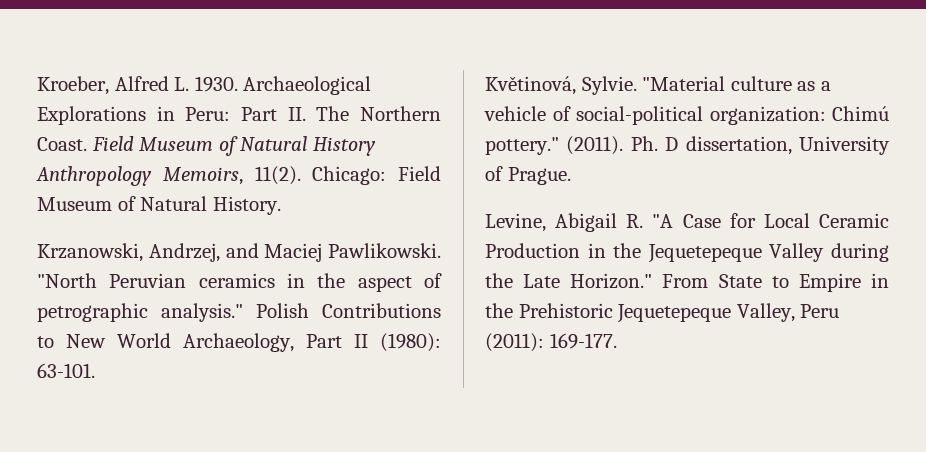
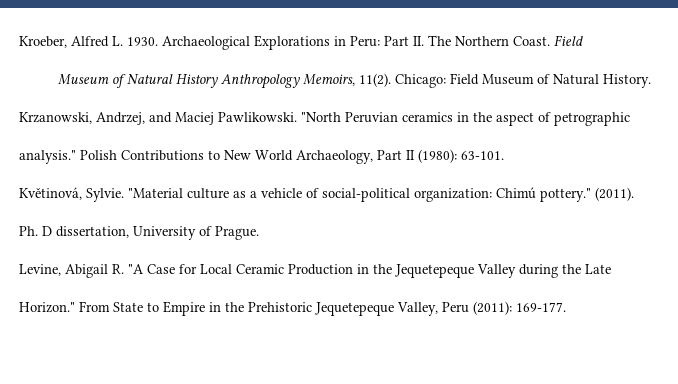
- Archaeological Explorations in Peru: Part II. The Northern Coast. Field Museum of Natural History Anthropology Memoirs, 11(2).
+ Archaeological Explorations in Peru: Part II. The Northern Coast. Field
+ Museum of Natural History Anthropology Memoirs, 11(2).
- "North Peruvian ceramics in the aspect of petrographic analysis."
+ "North Peruvian ceramics in the aspect of petrographic
+ analysis."
- (2011). Ph. D dissertation, University of Prague.
+ (2011).
+ Ph. D dissertation, University of Prague.
- Levine, Abigail R. "A Case for Local Ceramic Production in the Jequetepeque Valley during the Late Horizon."
+ Levine, Abigail R. "A Case for Local Ceramic Production in the Jequetepeque Valley during the Late
+ Horizon."

